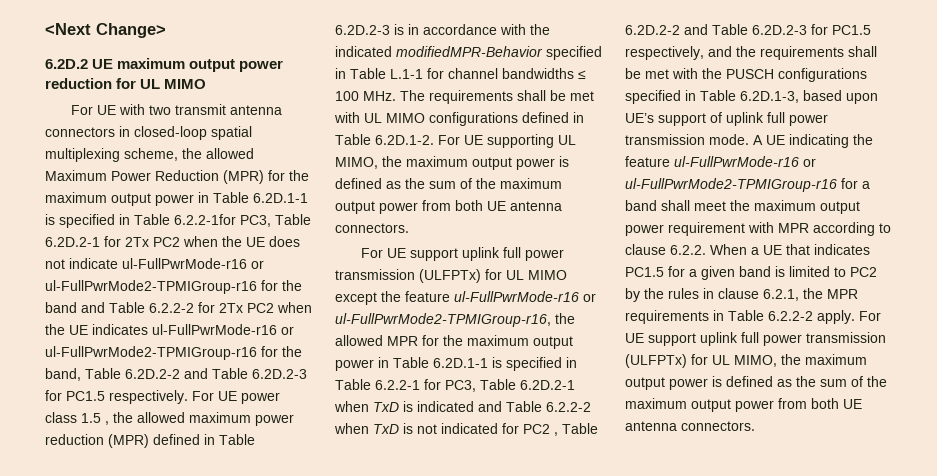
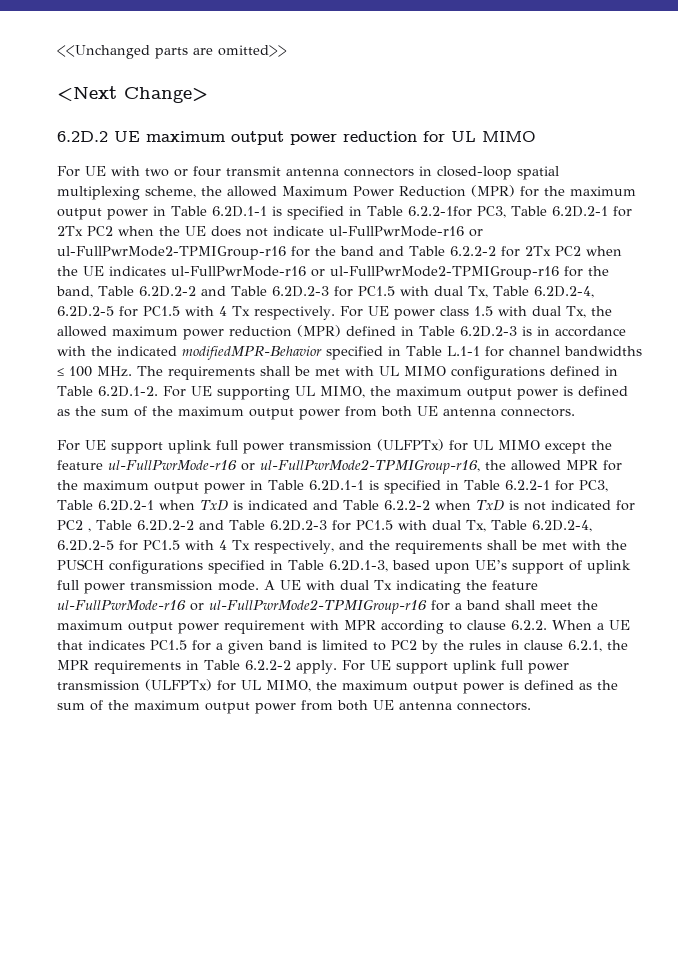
+ <<Unchanged parts are omitted>>
- For UE with two transmit antenna connectors in closed-loop spatial multiplexing scheme, the allowed Maximum Power Reduction (MPR) for the maximum output power in Table 6.2D.1-1 is specified in Table 6.2.2-1for PC3, Table 6.2D.2-1 for 2Tx PC2 when the UE does not indicate ul-FullPwrMode-r16 or ul-FullPwrMode2-TPMIGroup-r16 for the band and Table 6.2.2-2 for 2Tx PC2 when the UE indicates ul-FullPwrMode-r16 or ul-FullPwrMode2-TPMIGroup-r16 for the band, Table 6.2D.2-2 and Table 6.2D.2-3 for PC1.5 respectively.
+ For UE with two or four transmit antenna connectors in closed-loop spatial multiplexing scheme, the allowed Maximum Power Reduction (MPR) for the maximum output power in Table 6.2D.1-1 is specified in Table 6.2.2-1for PC3, Table 6.2D.2-1 for 2Tx PC2 when the UE does not indicate ul-FullPwrMode-r16 or ul-FullPwrMode2-TPMIGroup-r16 for the band and Table 6.2.2-2 for 2Tx PC2 when the UE indicates ul-FullPwrMode-r16 or ul-FullPwrMode2-TPMIGroup-r16 for the band, Table 6.2D.2-2 and Table 6.2D.2-3 for PC1.5 with dual Tx, Table 6.2D.2-4, 6.2D.2-5 for PC1.5 with 4 Tx respectively.
- For UE power class 1.5 , the allowed maximum power reduction (MPR) defined in Table 6.2D.2-3 is in accordance with the indicated modifiedMPR-Behavior specified in Table L.1-1 for channel bandwidths ≤ 100 MHz. The requirements shall be met with UL MIMO configurations defined in Table 6.2D.1-2. For UE supporting UL MIMO, the maximum output power is defined as the sum of the maximum output power from both UE antenna connectors.
+ For UE power class 1.5 with dual Tx, the allowed maximum power reduction (MPR) defined in Table 6.2D.2-3 is in accordance with the indicated modifiedMPR-Behavior specified in Table L.1-1 for channel bandwidths ≤ 100 MHz. The requirements shall be met with UL MIMO configurations defined in Table 6.2D.1-2. For UE supporting UL MIMO, the maximum output power is defined as the sum of the maximum output power from both UE antenna connectors.
- For UE support uplink full power transmission (ULFPTx) for UL MIMO except the feature ul-FullPwrMode-r16 or ul-FullPwrMode2-TPMIGroup-r16, the allowed MPR for the maximum output power in Table 6.2D.1-1 is specified in Table 6.2.2-1 for PC3, Table 6.2D.2-1 when TxD is indicated and Table 6.2.2-2 when TxD is not indicated for PC2 , Table 6.2D.2-2 and Table 6.2D.2-3 for PC1.5 respectively, and the requirements shall be met with the PUSCH configurations specified in Table 6.2D.1-3, based upon UE’s support of uplink full power transmission mode.
+ For UE support uplink full power transmission (ULFPTx) for UL MIMO except the feature ul-FullPwrMode-r16 or ul-FullPwrMode2-TPMIGroup-r16, the allowed MPR for the maximum output power in Table 6.2D.1-1 is specified in Table 6.2.2-1 for PC3, Table 6.2D.2-1 when TxD is indicated and Table 6.2.2-2 when TxD is not indicated for PC2 , Table 6.2D.2-2 and Table 6.2D.2-3 for PC1.5 with dual Tx, Table 6.2D.2-4, 6.2D.2-5 for PC1.5 with 4 Tx respectively, and the requirements shall be met with the PUSCH configurations specified in Table 6.2D.1-3, based upon UE’s support of uplink full power transmission mode.
- A UE indicating the feature ul-FullPwrMode-r16 or ul-FullPwrMode2-TPMIGroup-r16 for a band shall meet the maximum output power requirement with MPR according to clause 6.2.2. When a UE that indicates PC1.5 for a given band is limited to PC2 by the rules in clause 6.2.1, the MPR requirements in Table 6.2.2-2 apply.
+ A UE with dual Tx indicating the feature ul-FullPwrMode-r16 or ul-FullPwrMode2-TPMIGroup-r16 for a band shall meet the maximum output power requirement with MPR according to clause 6.2.2. When a UE that indicates PC1.5 for a given band is limited to PC2 by the rules in clause 6.2.1, the MPR requirements in Table 6.2.2-2 apply.

